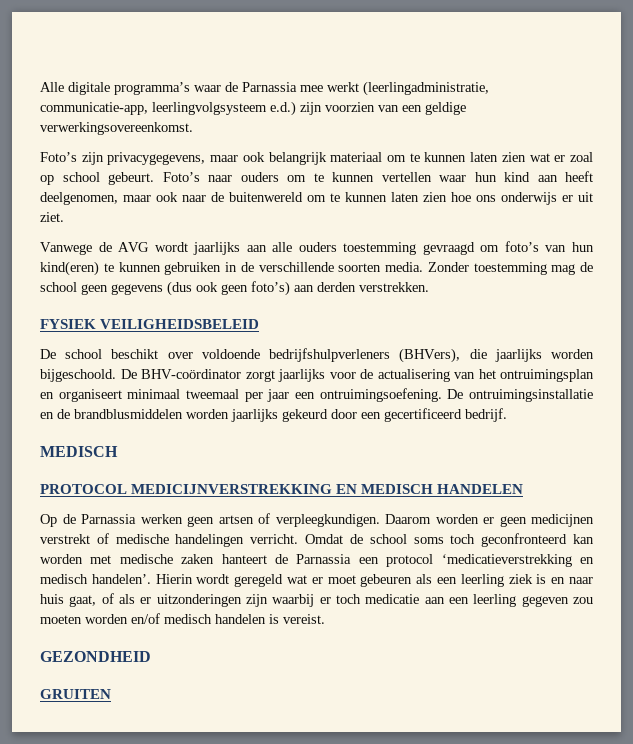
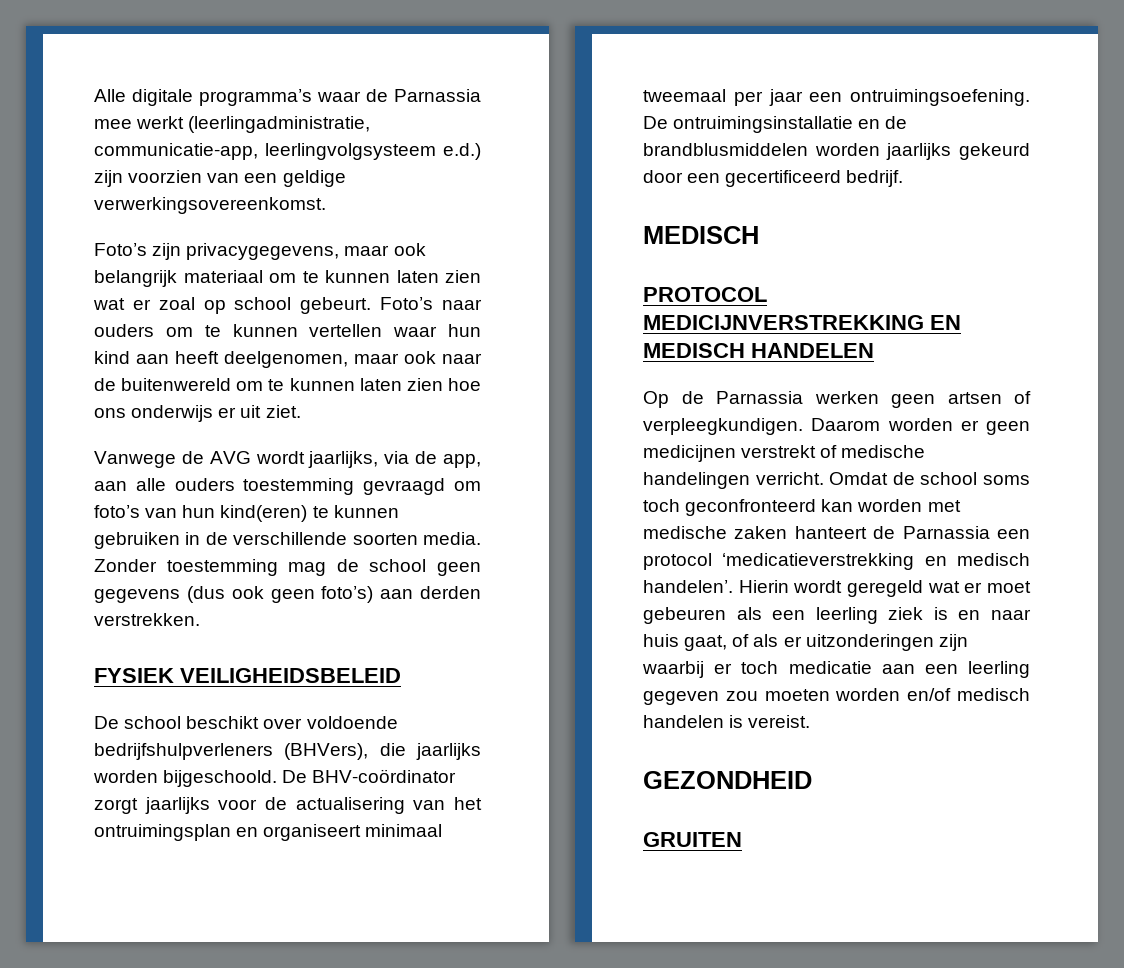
- Vanwege de AVG wordt jaarlijks aan alle ouders toestemming gevraagd om foto’s van hun kind(eren) te kunnen gebruiken in de verschillende soorten media.
+ Vanwege de AVG wordt jaarlijks, via de app, aan alle ouders toestemming gevraagd om foto’s van hun kind(eren) te kunnen gebruiken in de verschillende soorten media.

